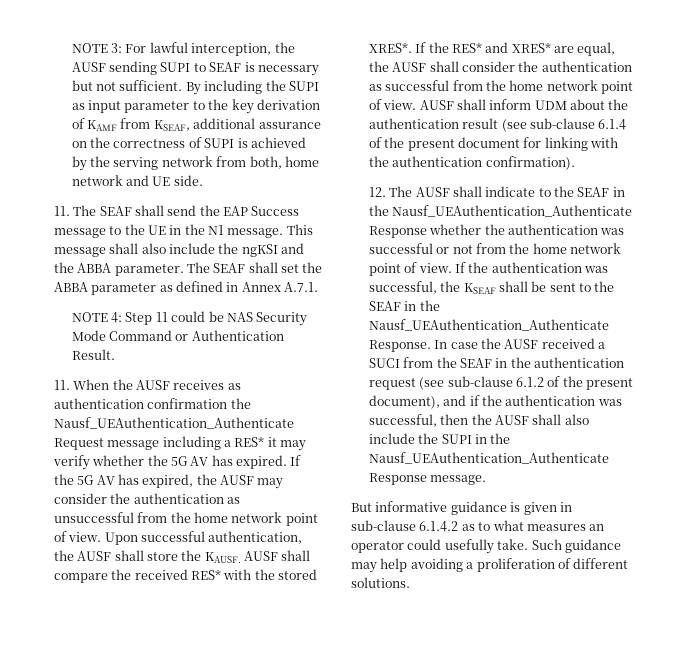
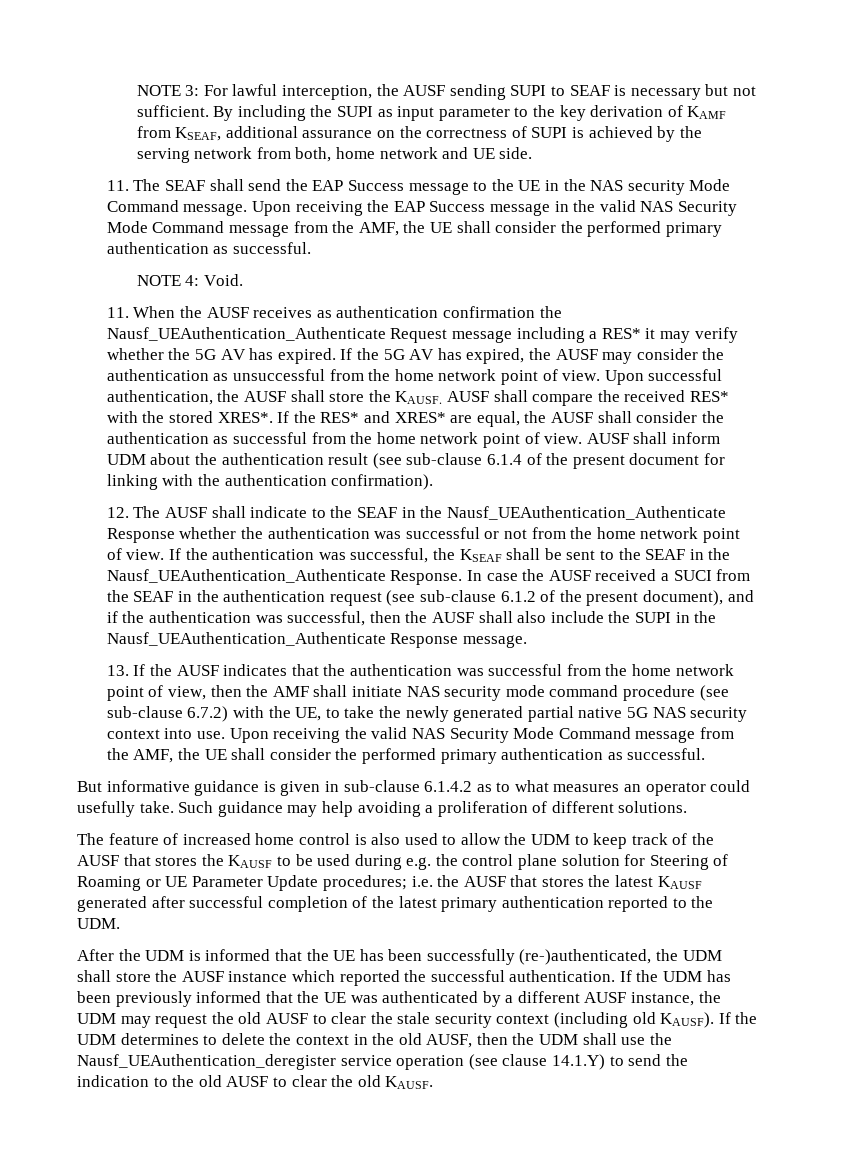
- 11. The SEAF shall send the EAP Success message to the UE in the N1 message. This message shall also include the ngKSI and the ABBA parameter. The SEAF shall set the ABBA parameter as defined in Annex A.7.1.
- NOTE 4: Step 11 could be NAS Security Mode Command or Authentication Result.
+ 11. The SEAF shall send the EAP Success message to the UE in the NAS security Mode Command message. Upon receiving the EAP Success message in the valid NAS Security Mode Command message from the AMF, the UE shall consider the performed primary authentication as successful.
+ NOTE 4: Void.
+ 13. If the AUSF indicates that the authentication was successful from the home network point of view, then the AMF shall initiate NAS security mode command procedure (see sub-clause 6.7.2) with the UE, to take the newly generated partial native 5G NAS security context into use. Upon receiving the valid NAS Security Mode Command message from the AMF, the UE shall consider the performed primary authentication as successful.
+ The feature of increased home control is also used to allow the UDM to keep track of the AUSF that stores the KAUSF to be used during e.g. the control plane solution for Steering of Roaming or UE Parameter Update procedures; i.e. the AUSF that stores the latest KAUSF generated after successful completion of the latest primary authentication reported to the UDM.
+ After the UDM is informed that the UE has been successfully (re-)authenticated, the UDM shall store the AUSF instance which reported the successful authentication. If the UDM has been previously informed that the UE was authenticated by a different AUSF instance, the UDM may request the old AUSF to clear the stale security context (including old KAUSF). If the UDM determines to delete the context in the old AUSF, then the UDM shall use the Nausf_UEAuthentication_deregister service operation (see clause 14.1.Y) to send the indication to the old AUSF to clear the old KAUSF.

